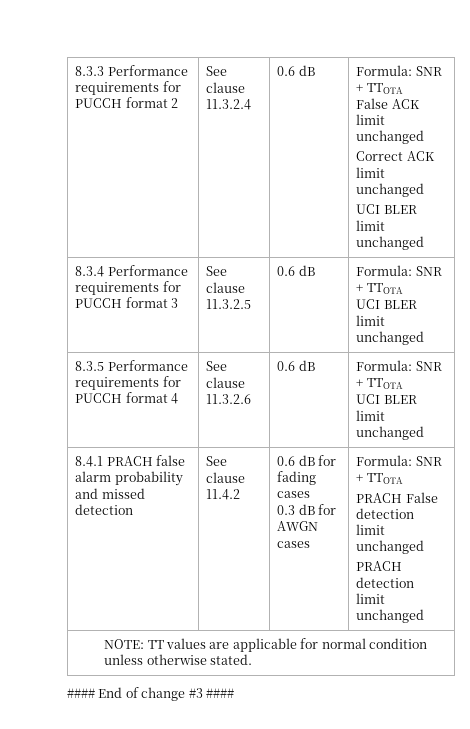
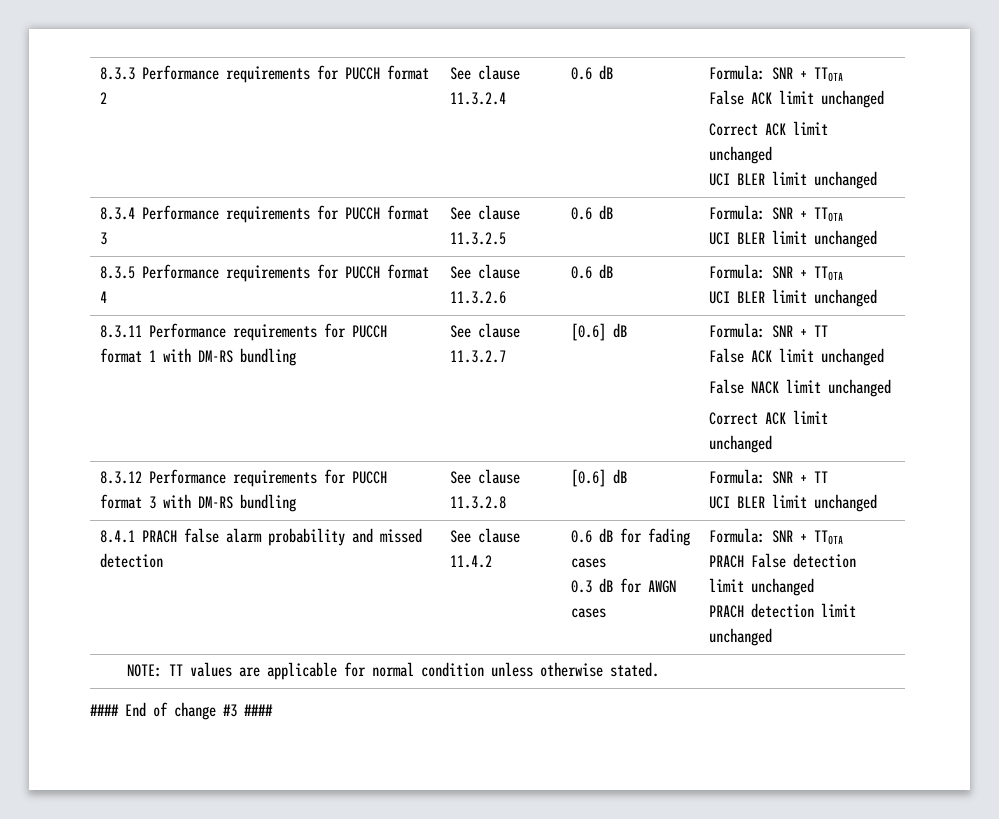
+ 8.3.11 Performance requirements for PUCCH format 1 with DM-RS bundling | See clause 11.3.2.7 | [0.6] dB | Formula: SNR + TT
+ False ACK limit unchanged
+ False NACK limit unchanged
+ Correct ACK limit unchanged
+ 8.3.12 Performance requirements for PUCCH format 3 with DM-RS bundling | See clause 11.3.2.8 | [0.6] dB | Formula: SNR + TT
+ UCI BLER limit unchanged

